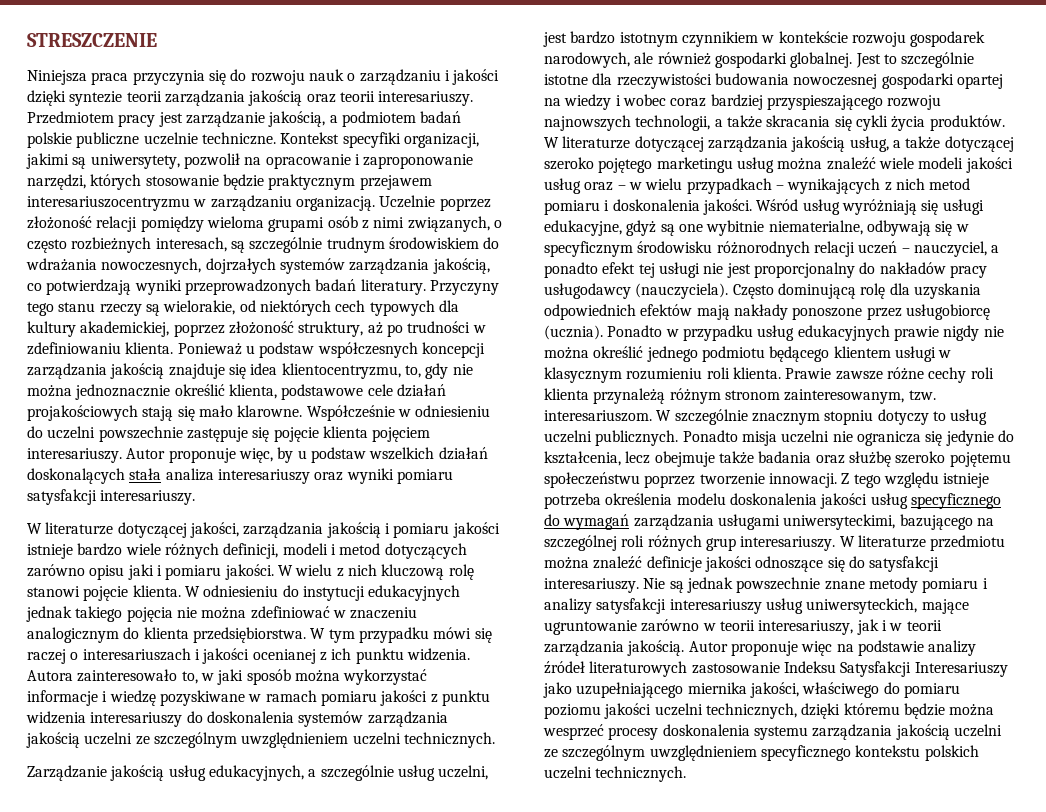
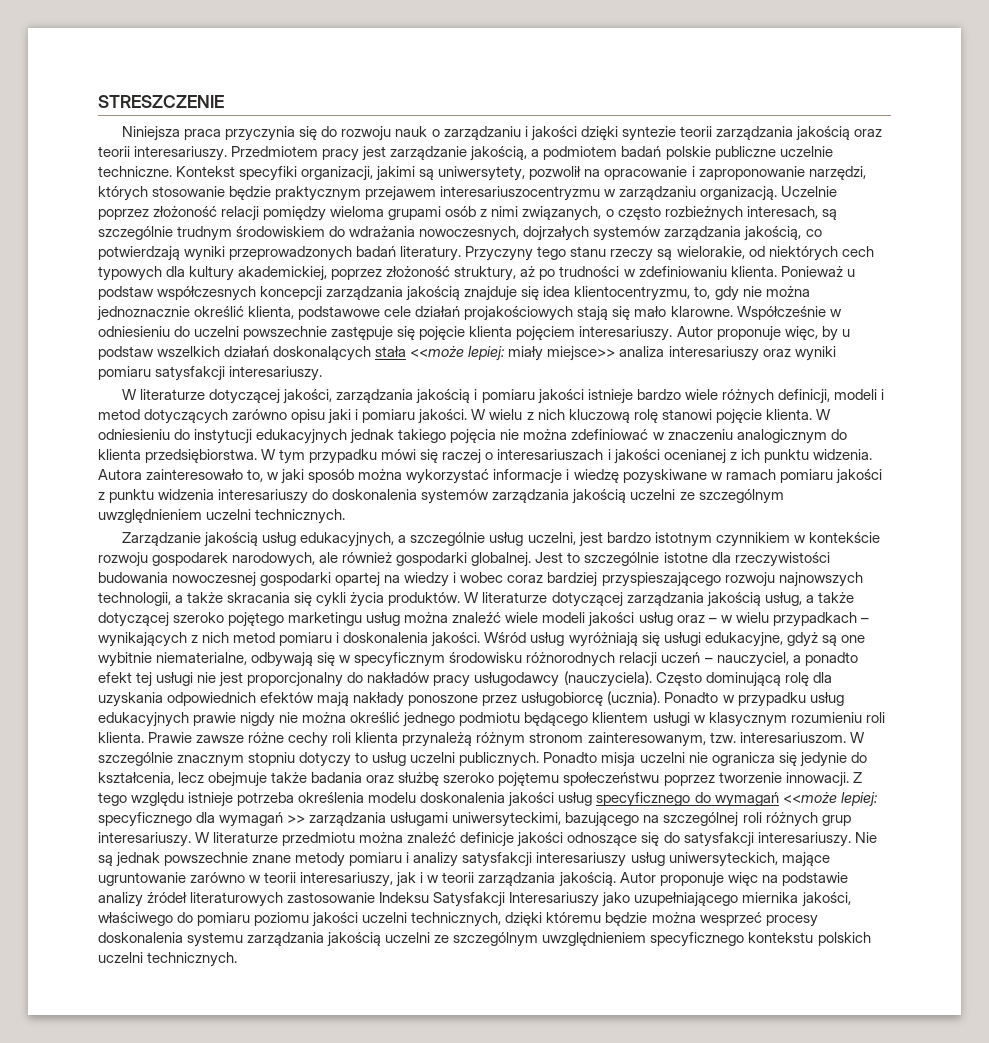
- Autor proponuje więc, by u podstaw wszelkich działań doskonalących stała analiza interesariuszy oraz wyniki pomiaru satysfakcji interesariuszy.
+ Autor proponuje więc, by u podstaw wszelkich działań doskonalących stała <<może lepiej: miały miejsce>> analiza interesariuszy oraz wyniki pomiaru satysfakcji interesariuszy.
- Z tego względu istnieje potrzeba określenia modelu doskonalenia jakości usług specyficznego do wymagań zarządzania usługami uniwersyteckimi, bazującego na szczególnej roli różnych grup interesariuszy.
+ Z tego względu istnieje potrzeba określenia modelu doskonalenia jakości usług specyficznego do wymagań <<może lepiej: specyficznego dla wymagań >> zarządzania usługami uniwersyteckimi, bazującego na szczególnej roli różnych grup interesariuszy.

